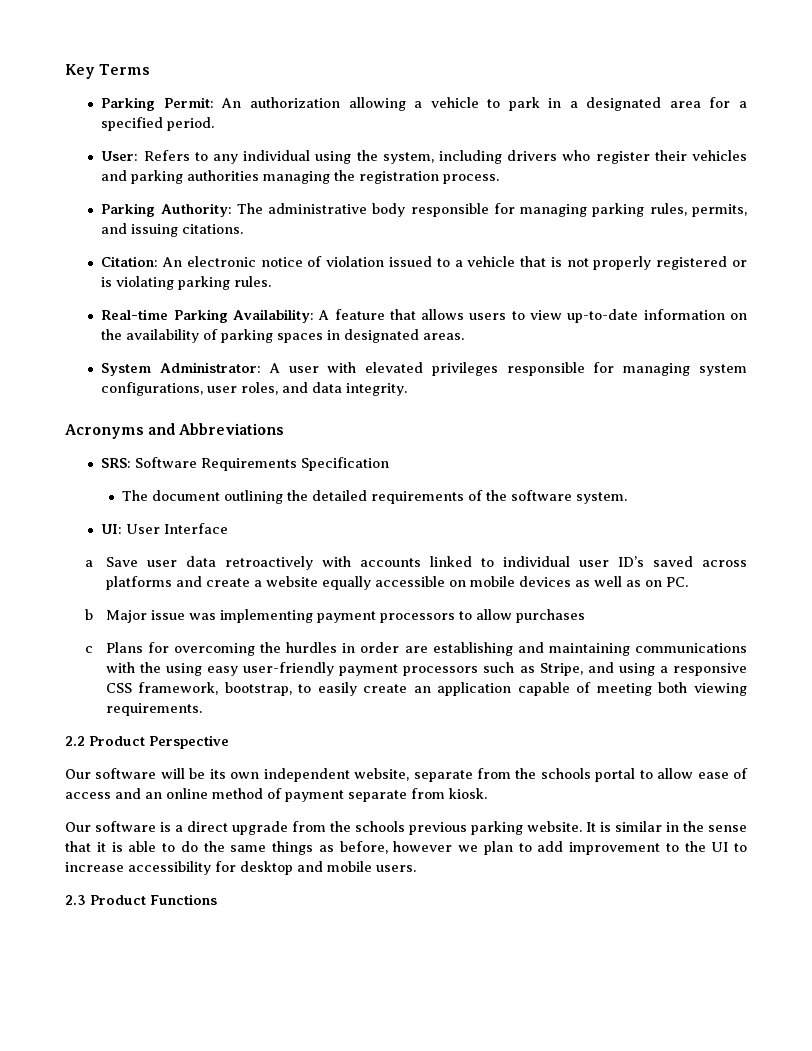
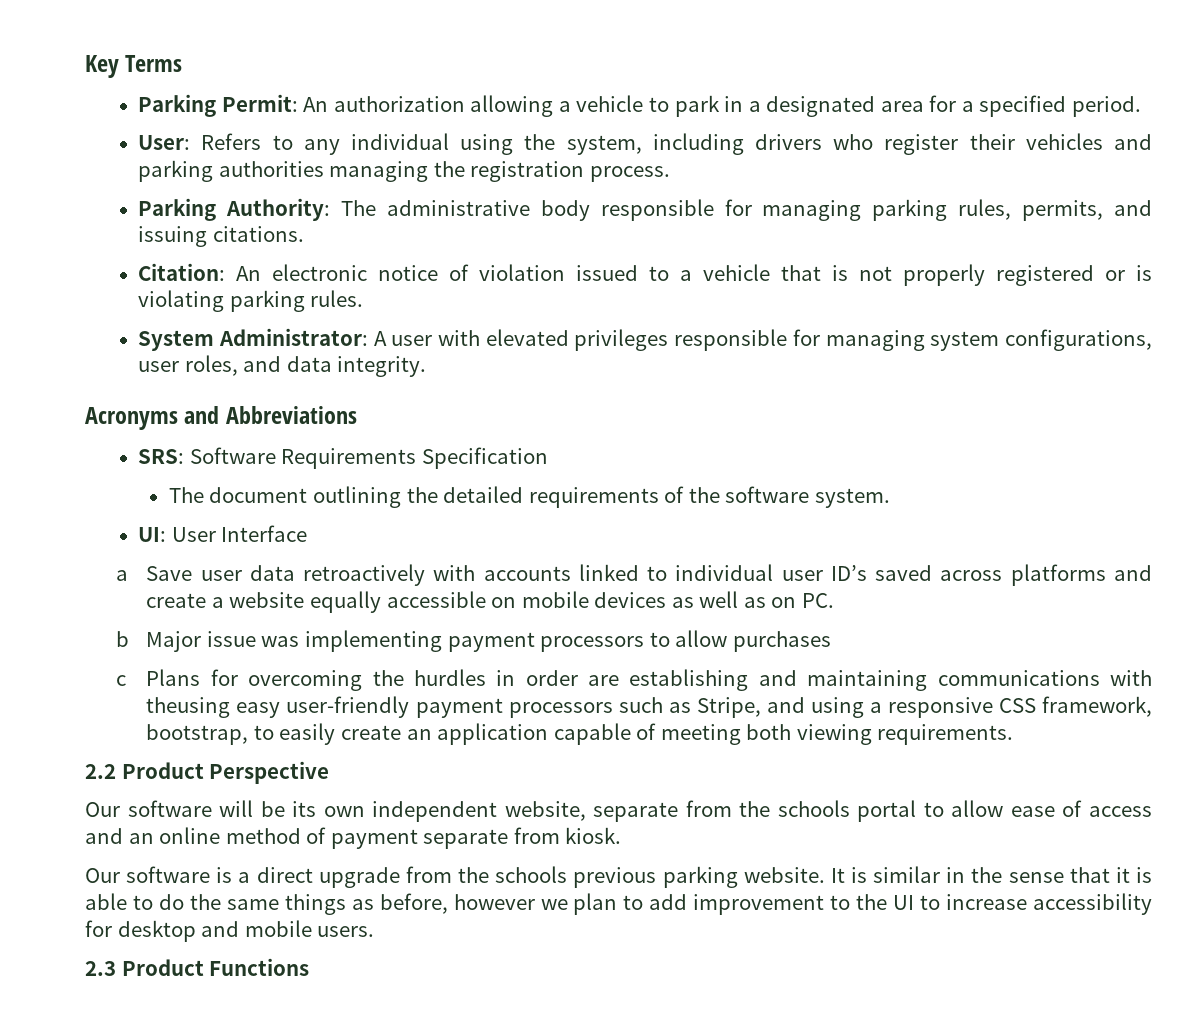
- Real-time Parking Availability: A feature that allows users to view up-to-date information on the availability of parking spaces in designated areas.
- c Plans for overcoming the hurdles in order are establishing and maintaining communications with the using easy user-friendly payment processors such as Stripe, and using a responsive CSS framework, bootstrap, to easily create an application capable of meeting both viewing requirements.
+ c Plans for overcoming the hurdles in order are establishing and maintaining communications with theusing easy user-friendly payment processors such as Stripe, and using a responsive CSS framework, bootstrap, to easily create an application capable of meeting both viewing requirements.

